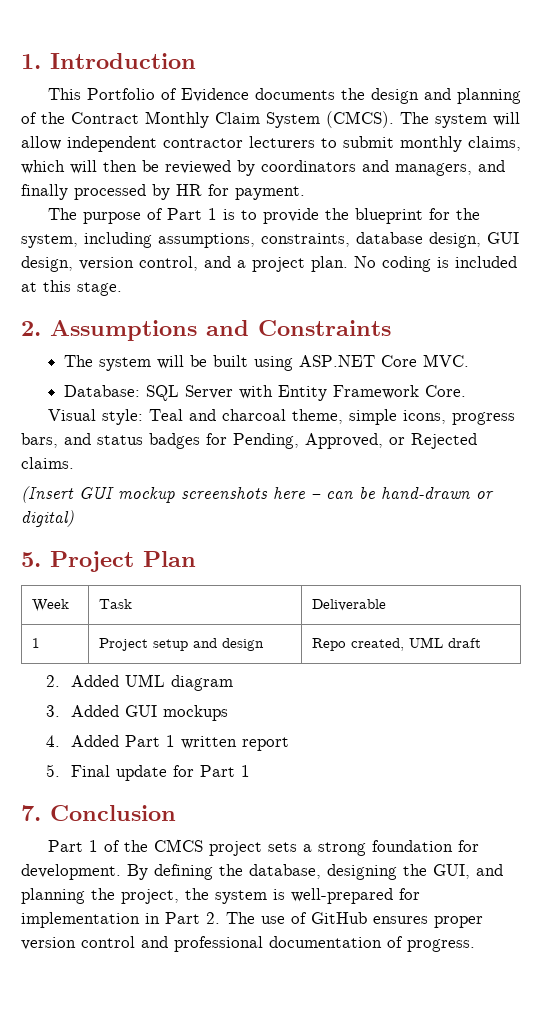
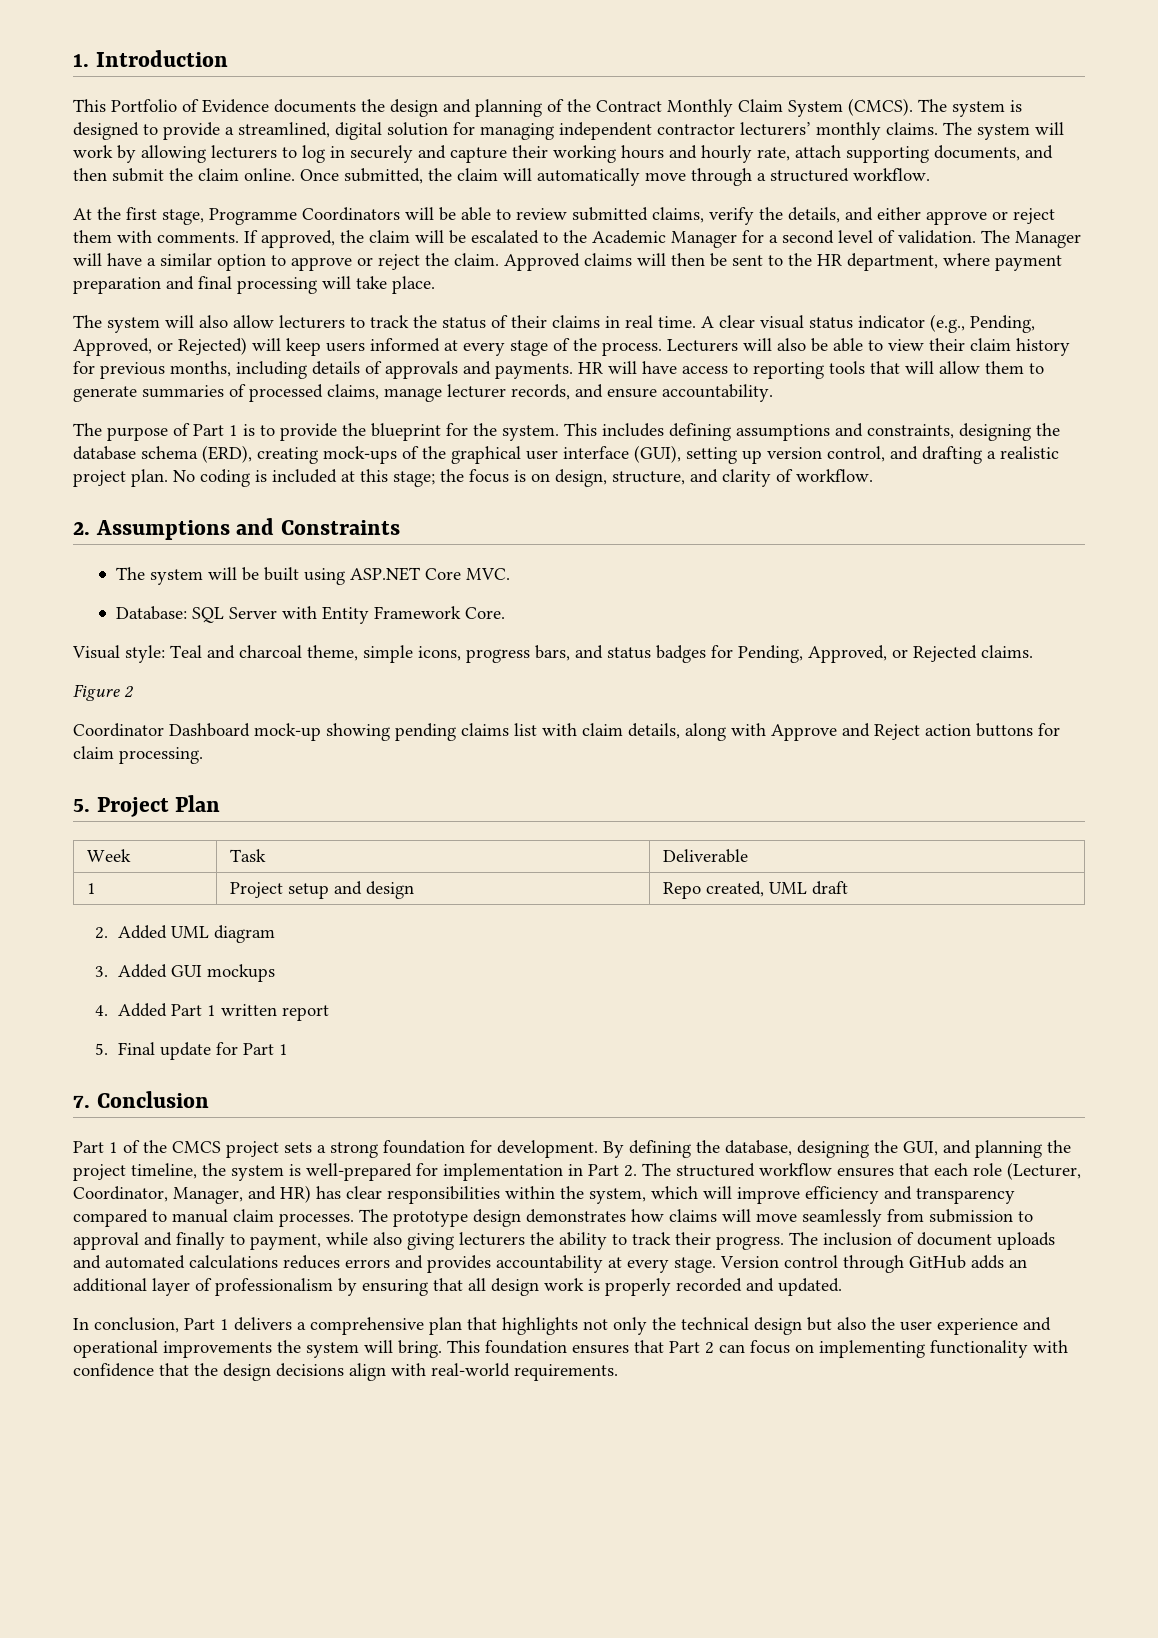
- The system will allow independent contractor lecturers to submit monthly claims, which will then be reviewed by coordinators and managers, and finally processed by HR for payment.
+ The system is designed to provide a streamlined, digital solution for managing independent contractor lecturers’ monthly claims. The system will work by allowing lecturers to log in securely and capture their working hours and hourly rate, attach supporting documents, and then submit the claim online. Once submitted, the claim will automatically move through a structured workflow.
+ At the first stage, Programme Coordinators will be able to review submitted claims, verify the details, and either approve or reject them with comments. If approved, the claim will be escalated to the Academic Manager for a second level of validation. The Manager will have a similar option to approve or reject the claim. Approved claims will then be sent to the HR department, where payment preparation and final processing will take place.
+ The system will also allow lecturers to track the status of their claims in real time. A clear visual status indicator (e.g., Pending, Approved, or Rejected) will keep users informed at every stage of the process. Lecturers will also be able to view their claim history for previous months, including details of approvals and payments. HR will have access to reporting tools that will allow them to generate summaries of processed claims, manage lecturer records, and ensure accountability.
- The purpose of Part 1 is to provide the blueprint for the system, including assumptions, constraints, database design, GUI design, version control, and a project plan.
+ The purpose of Part 1 is to provide the blueprint for the system. This includes defining assumptions and constraints, designing the database schema (ERD), creating mock-ups of the graphical user interface (GUI), setting up version control, and drafting a realistic project plan.
- No coding is included at this stage.
+ No coding is included at this stage; the focus is on design, structure, and clarity of workflow.
- (Insert GUI mockup screenshots here – can be hand-drawn or digital)
+ Figure 2
+ Coordinator Dashboard mock-up showing pending claims list with claim details, along with Approve and Reject action buttons for claim processing.
- By defining the database, designing the GUI, and planning the project, the system is well-prepared for implementation in Part 2. The use of GitHub ensures proper version control and professional documentation of progress.
+ By defining the database, designing the GUI, and planning the project timeline, the system is well-prepared for implementation in Part 2. The structured workflow ensures that each role (Lecturer, Coordinator, Manager, and HR) has clear responsibilities within the system, which will improve efficiency and transparency compared to manual claim processes. The prototype design demonstrates how claims will move seamlessly from submission to approval and finally to payment, while also giving lecturers the ability to track their progress. The inclusion of document uploads and automated calculations reduces errors and provides accountability at every stage. Version control through GitHub adds an additional layer of professionalism by ensuring that all design work is properly recorded and updated.
+ In conclusion, Part 1 delivers a comprehensive plan that highlights not only the technical design but also the user experience and operational improvements the system will bring. This foundation ensures that Part 2 can focus on implementing functionality with confidence that the design decisions align with real-world requirements.

